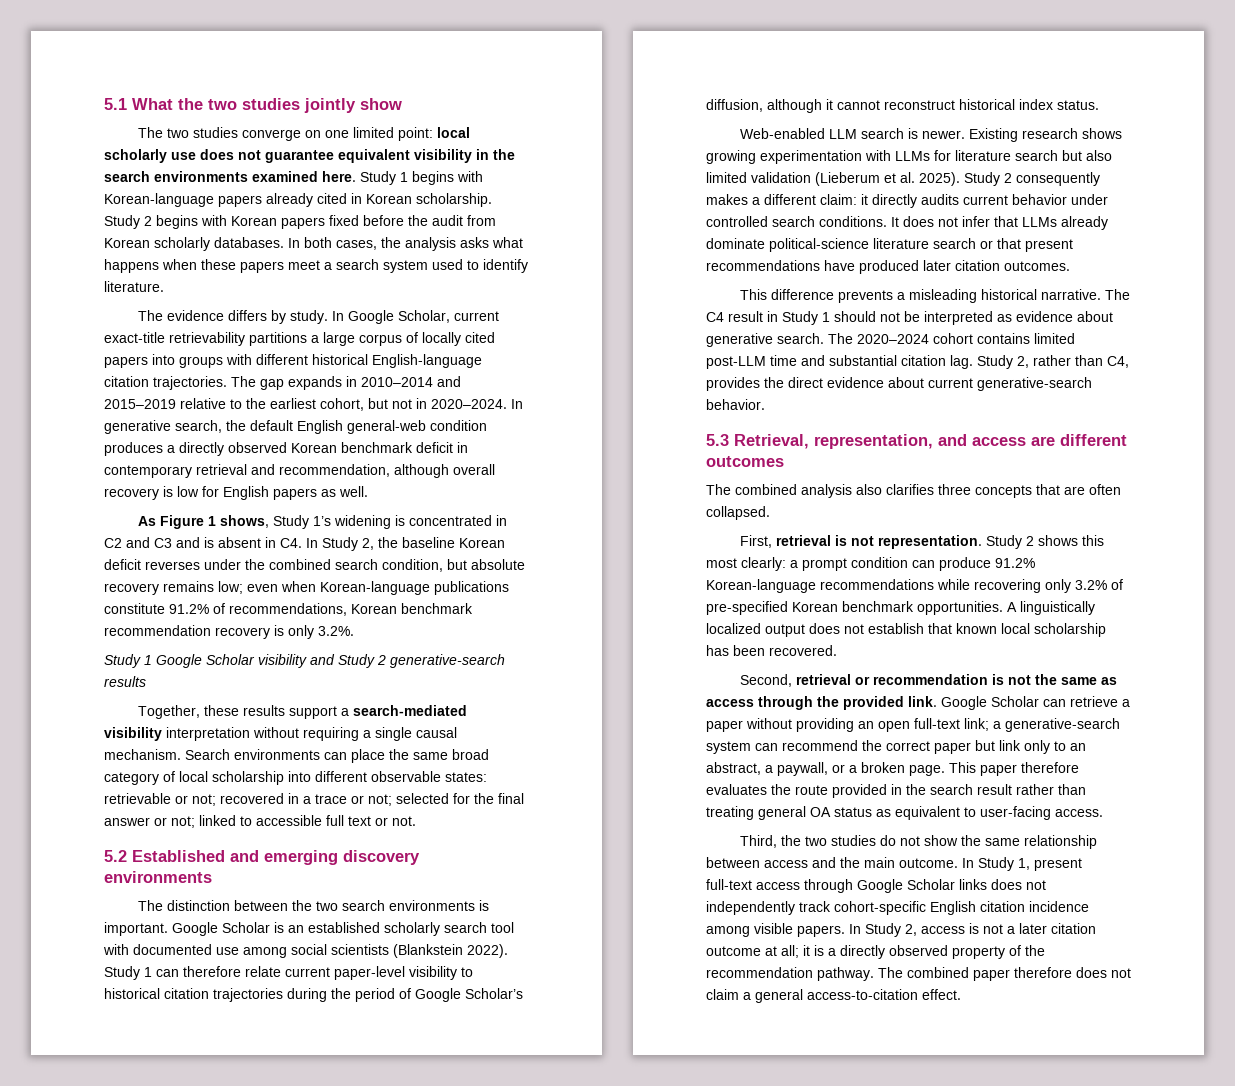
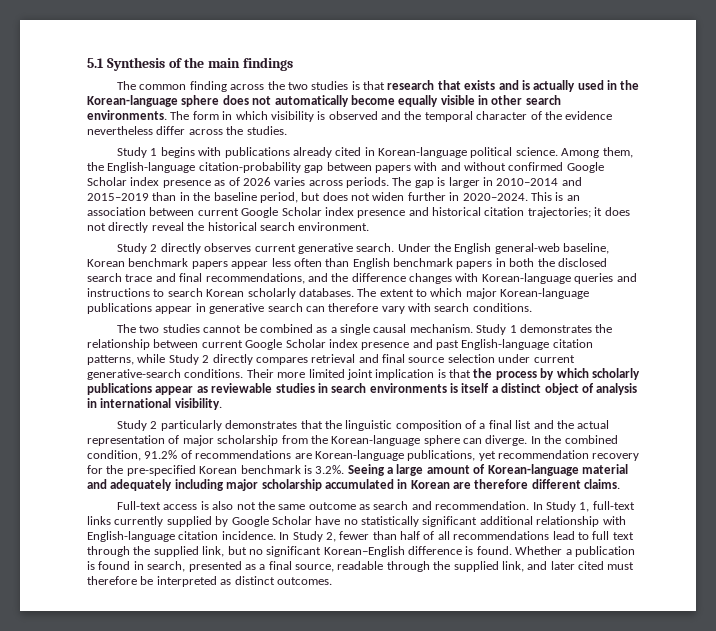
- 5.1 What the two studies jointly show
- The two studies converge on one limited point: local scholarly use does not guarantee equivalent visibility in the search environments examined here. Study 1 begins with Korean-language papers already cited in Korean scholarship. Study 2 begins with Korean papers fixed before the audit from Korean scholarly databases. In both cases, the analysis asks what happens when these papers meet a search system used to identify literature.
- The evidence differs by study. In Google Scholar, current exact-title retrievability partitions a large corpus of locally cited papers into groups with different historical English-language citation trajectories. The gap expands in 2010–2014 and 2015–2019 relative to the earliest cohort, but not in 2020–2024. In generative search, the default English general-web condition produces a directly observed Korean benchmark deficit in contemporary retrieval and recommendation, although overall recovery is low for English papers as well.
- As Figure 1 shows, Study 1’s widening is concentrated in C2 and C3 and is absent in C4. In Study 2, the baseline Korean deficit reverses under the combined search condition, but absolute recovery remains low; even when Korean-language publications constitute 91.2% of recommendations, Korean benchmark recommendation recovery is only 3.2%.
- Study 1 Google Scholar visibility and Study 2 generative-search results
- Together, these results support a search-mediated visibility interpretation without requiring a single causal mechanism. Search environments can place the same broad category of local scholarship into different observable states: retrievable or not; recovered in a trace or not; selected for the final answer or not; linked to accessible full text or not.
- 5.2 Established and emerging discovery environments
- The distinction between the two search environments is important. Google Scholar is an established scholarly search tool with documented use among social scientists (Blankstein 2022). Study 1 can therefore relate current paper-level visibility to historical citation trajectories during the period of Google Scholar’s diffusion, although it cannot reconstruct historical index status.
- Web-enabled LLM search is newer. Existing research shows growing experimentation with LLMs for literature search but also limited validation (Lieberum et al. 2025). Study 2 consequently makes a different claim: it directly audits current behavior under controlled search conditions. It does not infer that LLMs already dominate political-science literature search or that present recommendations have produced later citation outcomes.
- This difference prevents a misleading historical narrative. The C4 result in Study 1 should not be interpreted as evidence about generative search. The 2020–2024 cohort contains limited post-LLM time and substantial citation lag. Study 2, rather than C4, provides the direct evidence about current generative-search behavior.
- 5.3 Retrieval, representation, and access are different outcomes
- The combined analysis also clarifies three concepts that are often collapsed.
- First, retrieval is not representation. Study 2 shows this most clearly: a prompt condition can produce 91.2% Korean-language recommendations while recovering only 3.2% of pre-specified Korean benchmark opportunities. A linguistically localized output does not establish that known local scholarship has been recovered.
- Second, retrieval or recommendation is not the same as access through the provided link. Google Scholar can retrieve a paper without providing an open full-text link; a generative-search system can recommend the correct paper but link only to an abstract, a paywall, or a broken page. This paper therefore evaluates the route provided in the search result rather than treating general OA status as equivalent to user-facing access.
- Third, the two studies do not show the same relationship between access and the main outcome. In Study 1, present full-text access through Google Scholar links does not independently track cohort-specific English citation incidence among visible papers. In Study 2, access is not a later citation outcome at all; it is a directly observed property of the recommendation pathway. The combined paper therefore does not claim a general access-to-citation effect.
+ 5.1 Synthesis of the main findings
+ The common finding across the two studies is that research that exists and is actually used in the Korean-language sphere does not automatically become equally visible in other search environments. The form in which visibility is observed and the temporal character of the evidence nevertheless differ across the studies.
+ Study 1 begins with publications already cited in Korean-language political science. Among them, the English-language citation-probability gap between papers with and without confirmed Google Scholar index presence as of 2026 varies across periods. The gap is larger in 2010–2014 and 2015–2019 than in the baseline period, but does not widen further in 2020–2024. This is an association between current Google Scholar index presence and historical citation trajectories; it does not directly reveal the historical search environment.
+ Study 2 directly observes current generative search. Under the English general-web baseline, Korean benchmark papers appear less often than English benchmark papers in both the disclosed search trace and final recommendations, and the difference changes with Korean-language queries and instructions to search Korean scholarly databases. The extent to which major Korean-language publications appear in generative search can therefore vary with search conditions.
+ The two studies cannot be combined as a single causal mechanism. Study 1 demonstrates the relationship between current Google Scholar index presence and past English-language citation patterns, while Study 2 directly compares retrieval and final source selection under current generative-search conditions. Their more limited joint implication is that the process by which scholarly publications appear as reviewable studies in search environments is itself a distinct object of analysis in international visibility.
+ Study 2 particularly demonstrates that the linguistic composition of a final list and the actual representation of major scholarship from the Korean-language sphere can diverge. In the combined condition, 91.2% of recommendations are Korean-language publications, yet recommendation recovery for the pre-specified Korean benchmark is 3.2%. Seeing a large amount of Korean-language material and adequately including major scholarship accumulated in Korean are therefore different claims.
+ Full-text access is also not the same outcome as search and recommendation. In Study 1, full-text links currently supplied by Google Scholar have no statistically significant additional relationship with English-language citation incidence. In Study 2, fewer than half of all recommendations lead to full text through the supplied link, but no significant Korean–English difference is found. Whether a publication is found in search, presented as a final source, readable through the supplied link, and later cited must therefore be interpreted as distinct outcomes.

